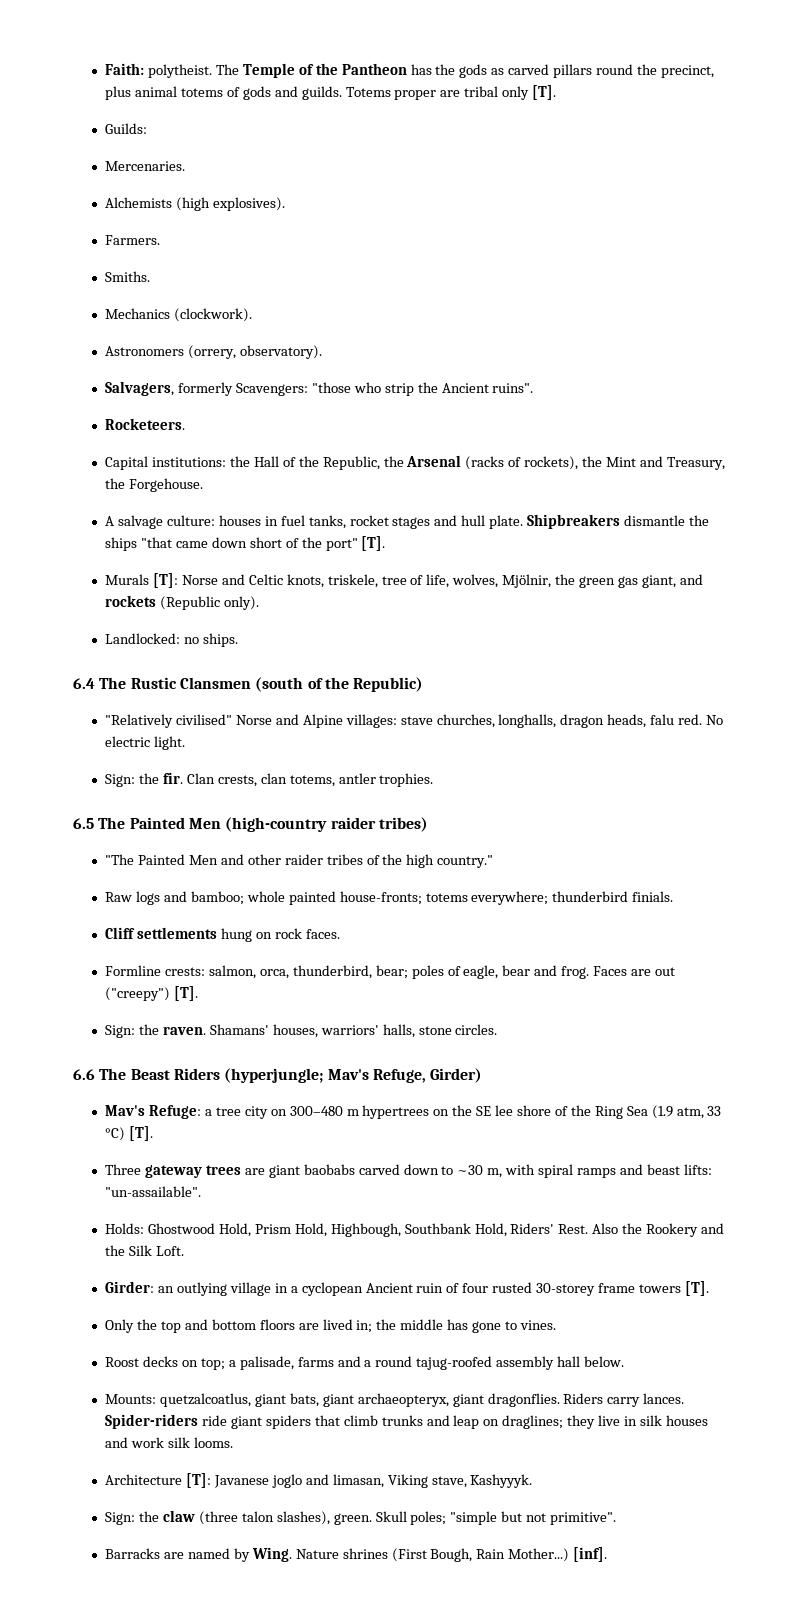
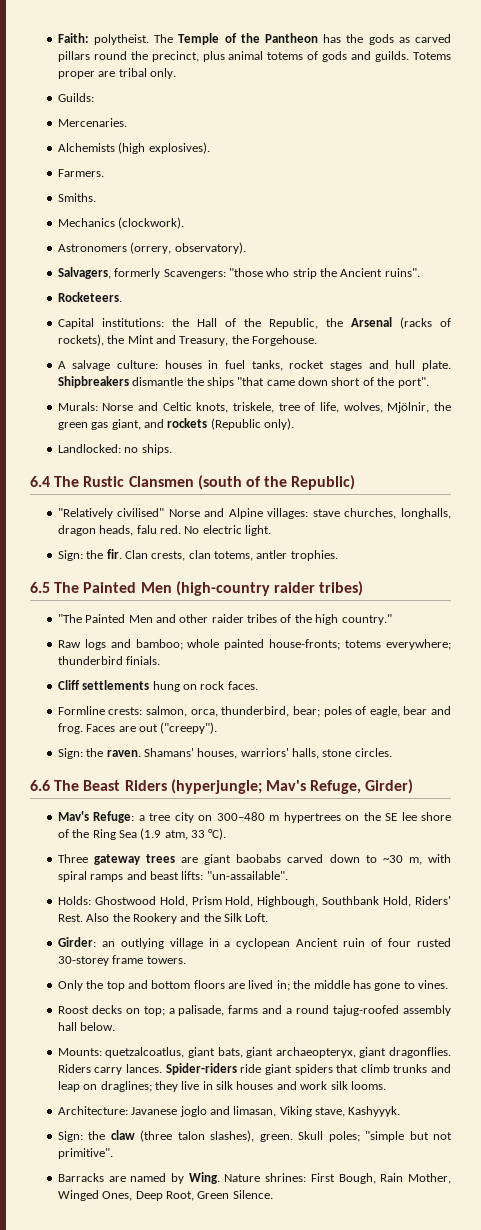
- Totems proper are tribal only [T].
+ Totems proper are tribal only.
- Shipbreakers dismantle the ships "that came down short of the port" [T].
- Murals [T]: Norse and Celtic knots, triskele, tree of life, wolves, Mjölnir, the green gas giant, and rockets (Republic only).
+ Shipbreakers dismantle the ships "that came down short of the port".
+ Murals: Norse and Celtic knots, triskele, tree of life, wolves, Mjölnir, the green gas giant, and rockets (Republic only).
- Faces are out ("creepy") [T].
+ Faces are out ("creepy").
- Mav's Refuge: a tree city on 300–480 m hypertrees on the SE lee shore of the Ring Sea (1.9 atm, 33 °C) [T].
+ Mav's Refuge: a tree city on 300–480 m hypertrees on the SE lee shore of the Ring Sea (1.9 atm, 33 °C).
- Girder: an outlying village in a cyclopean Ancient ruin of four rusted 30-storey frame towers [T].
+ Girder: an outlying village in a cyclopean Ancient ruin of four rusted 30-storey frame towers.
- Architecture [T]: Javanese joglo and limasan, Viking stave, Kashyyyk.
+ Architecture: Javanese joglo and limasan, Viking stave, Kashyyyk.
- Nature shrines (First Bough, Rain Mother...) [inf].
+ Nature shrines: First Bough, Rain Mother, Winged Ones, Deep Root, Green Silence.

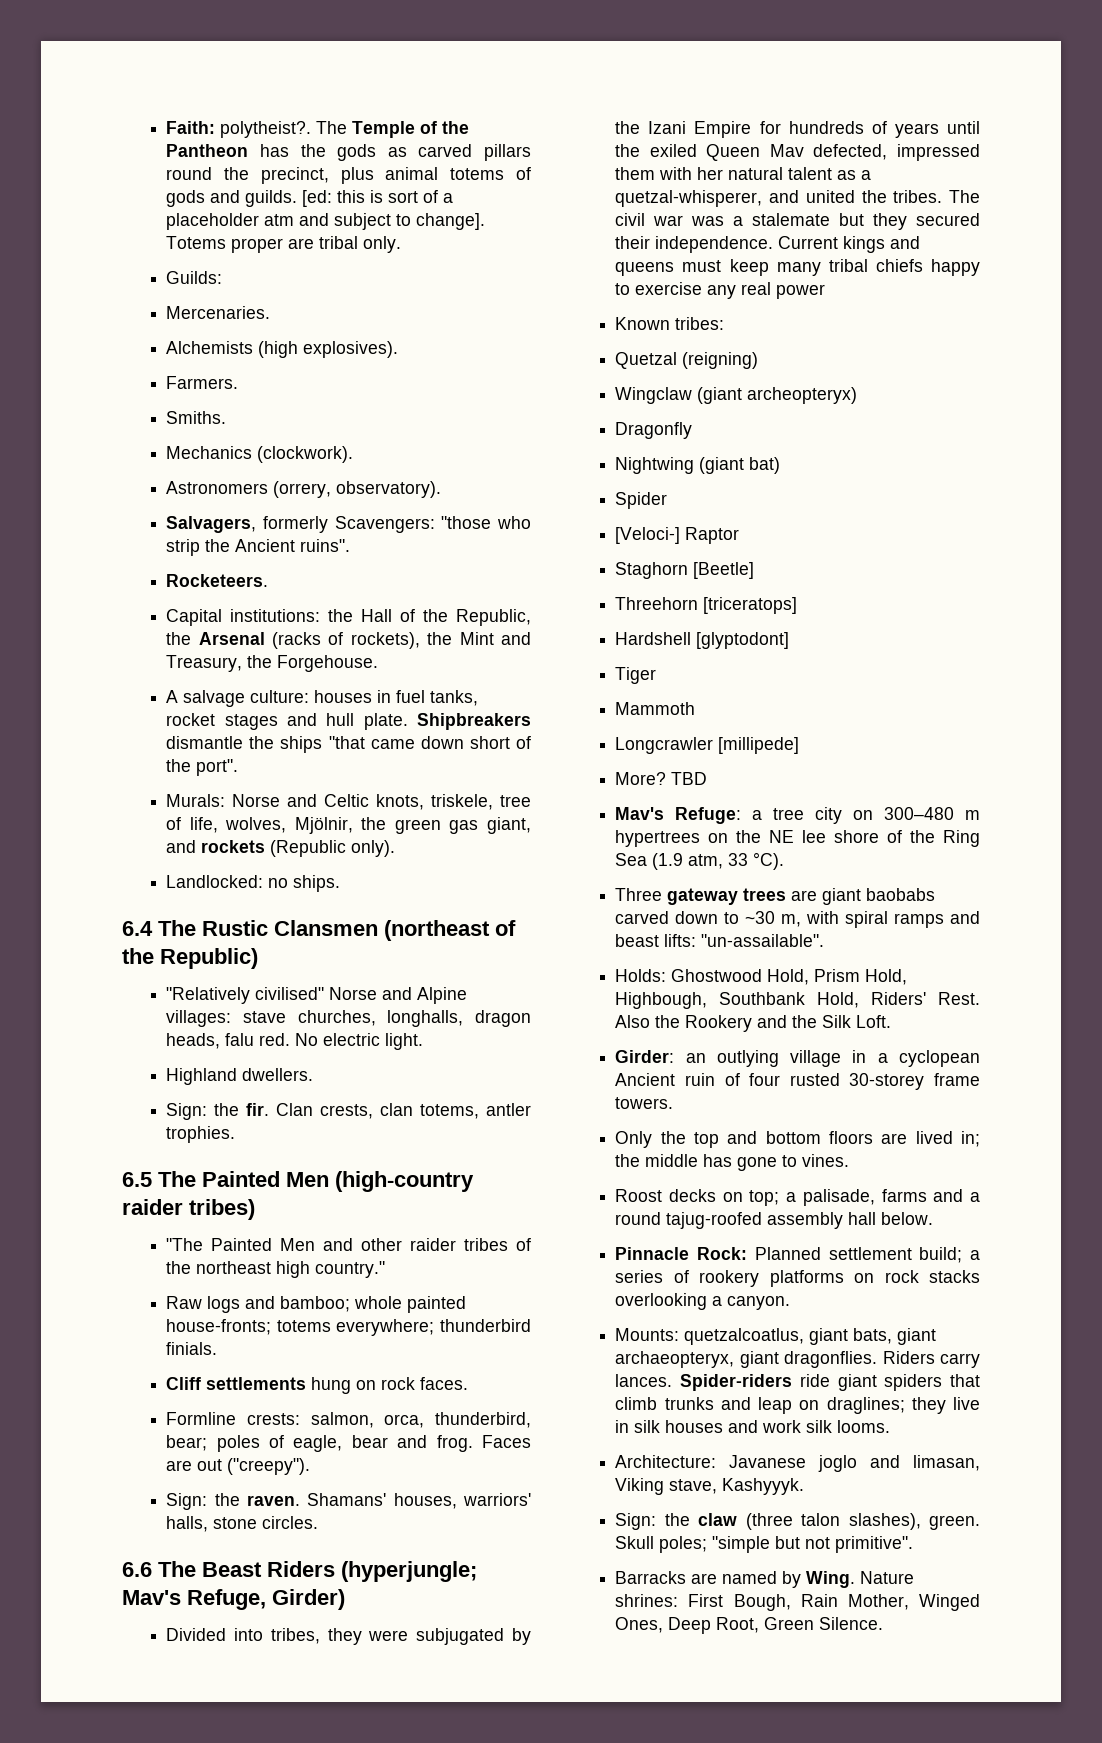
- Faith: polytheist.
+ Faith: polytheist?.
+ [ed: this is sort of a placeholder atm and subject to change].
- 6.4 The Rustic Clansmen (south of the Republic)
+ 6.4 The Rustic Clansmen (northeast of the Republic)
+ Highland dwellers.
- "The Painted Men and other raider tribes of the high country."
+ "The Painted Men and other raider tribes of the northeast high country."
+ Divided into tribes, they were subjugated by the Izani Empire for hundreds of years until the exiled Queen Mav defected, impressed them with her natural talent as a quetzal-whisperer, and united the tribes. The civil war was a stalemate but they secured their independence. Current kings and queens must keep many tribal chiefs happy to exercise any real power
+ Known tribes:
+ Quetzal (reigning)
+ Wingclaw (giant archeopteryx)
+ Dragonfly
+ Nightwing (giant bat)
+ Spider
+ [Veloci-] Raptor
+ Staghorn [Beetle]
+ Threehorn [triceratops]
+ Hardshell [glyptodont]
+ Tiger
+ Mammoth
+ Longcrawler [millipede]
+ More? TBD
- Mav's Refuge: a tree city on 300–480 m hypertrees on the SE lee shore of the Ring Sea (1.9 atm, 33 °C).
+ Mav's Refuge: a tree city on 300–480 m hypertrees on the NE lee shore of the Ring Sea (1.9 atm, 33 °C).
+ Pinnacle Rock: Planned settlement build; a series of rookery platforms on rock stacks overlooking a canyon.

